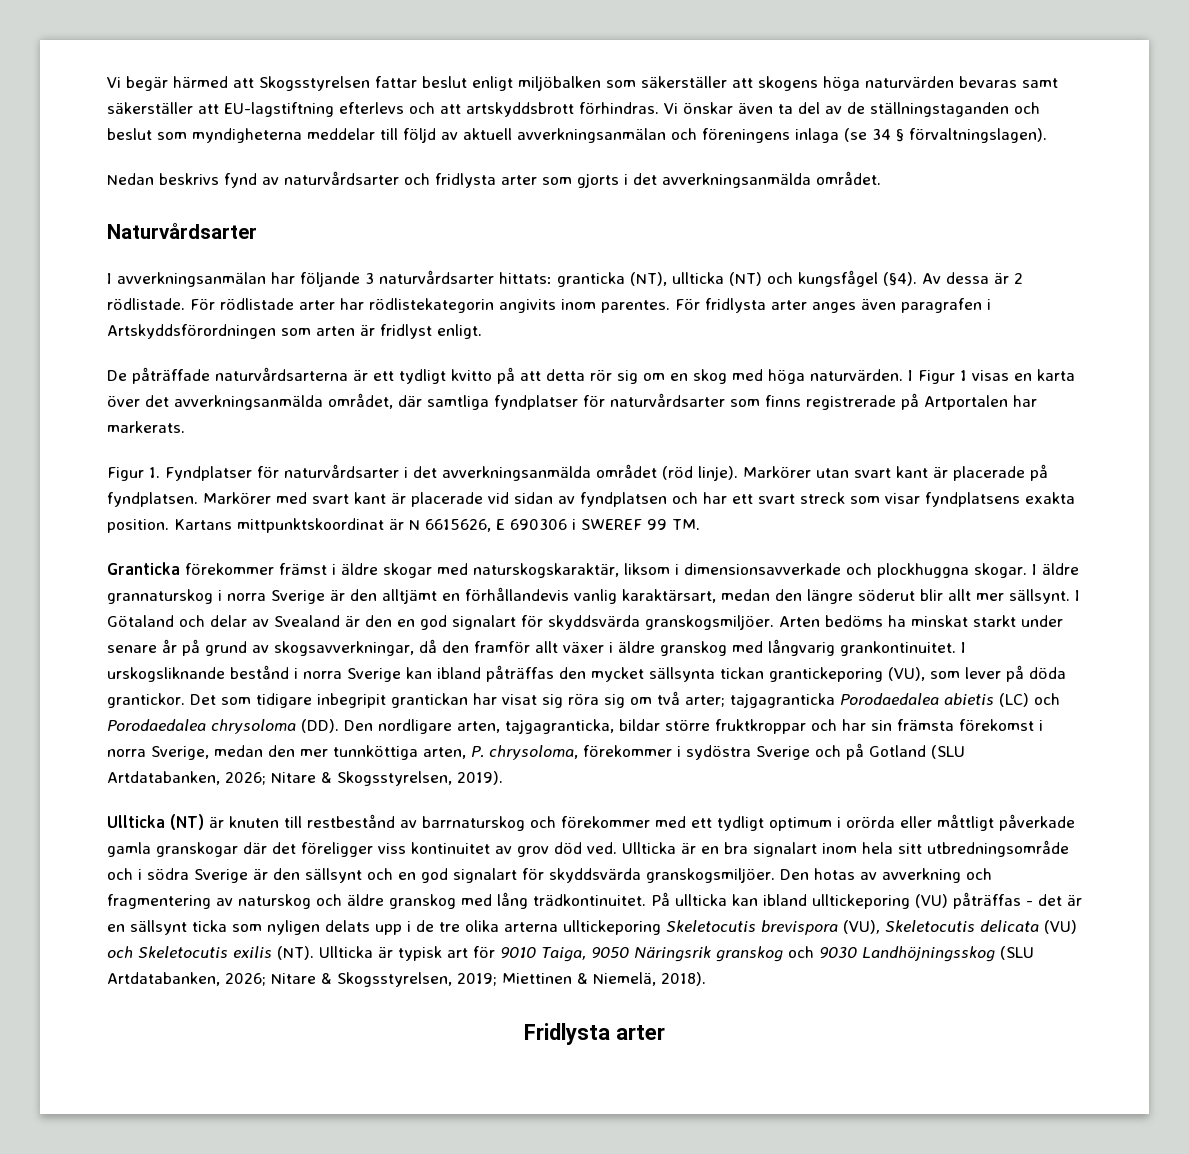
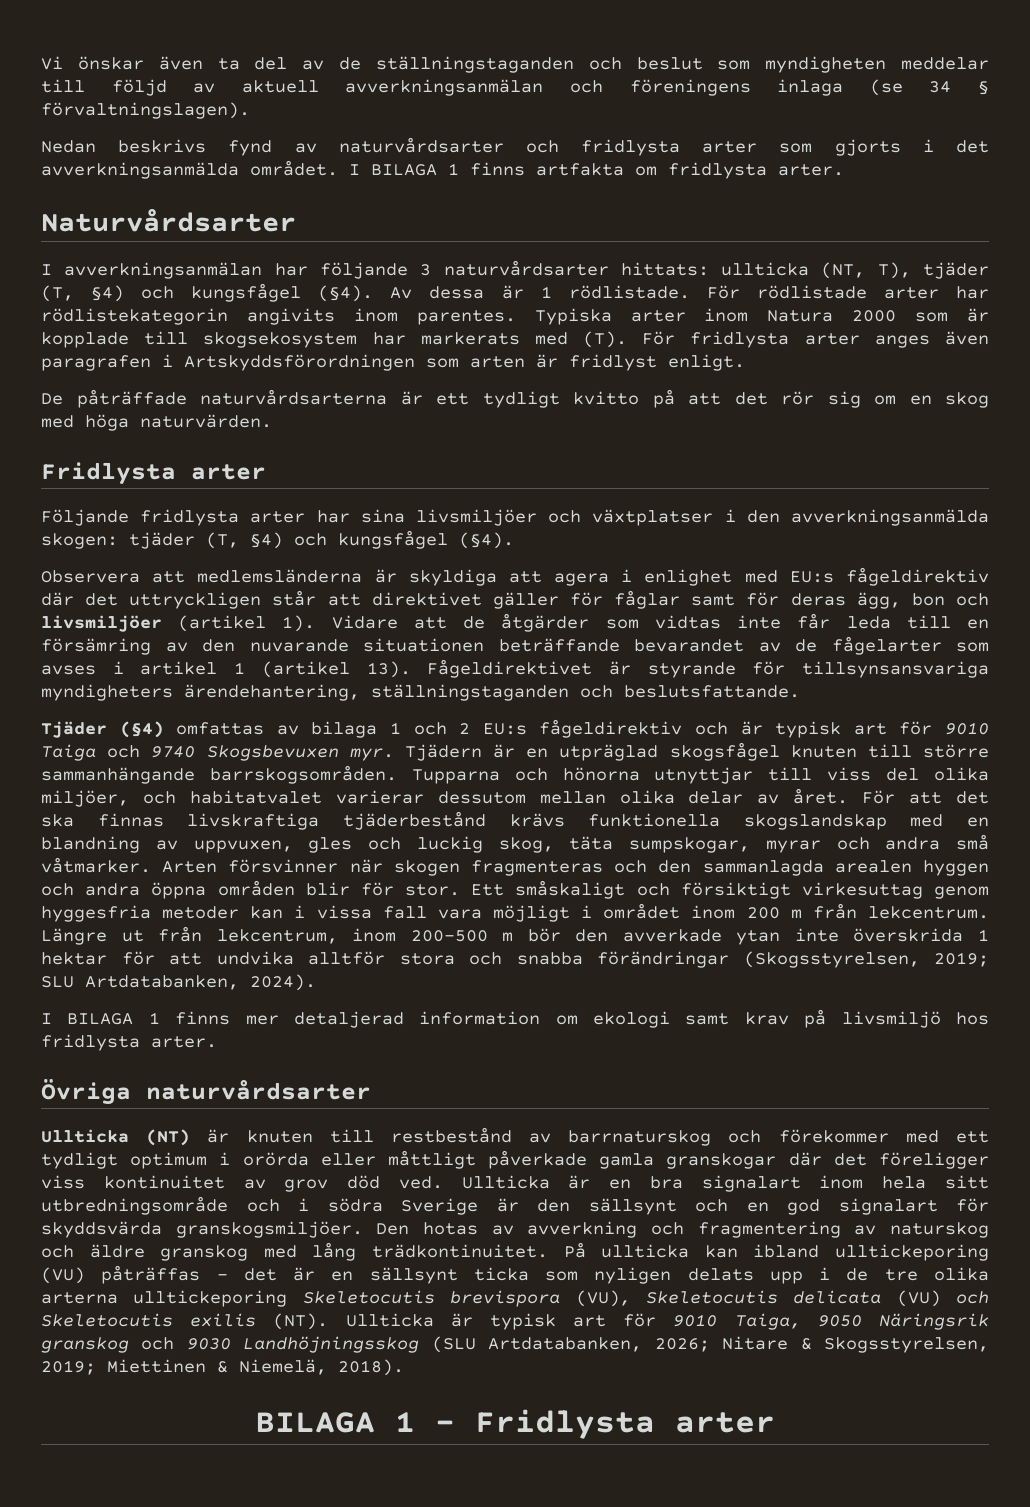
- Vi begär härmed att Skogsstyrelsen fattar beslut enligt miljöbalken som säkerställer att skogens höga naturvärden bevaras samt säkerställer att EU-lagstiftning efterlevs och att artskyddsbrott förhindras. Vi önskar även ta del av de ställningstaganden och beslut som myndigheterna meddelar till följd av aktuell avverkningsanmälan och föreningens inlaga (se 34 § förvaltningslagen).
+ Vi önskar även ta del av de ställningstaganden och beslut som myndigheten meddelar till följd av aktuell avverkningsanmälan och föreningens inlaga (se 34 § förvaltningslagen).
+ I BILAGA 1 finns artfakta om fridlysta arter.
- I avverkningsanmälan har följande 3 naturvårdsarter hittats: granticka (NT), ullticka (NT) och kungsfågel (§4).
+ I avverkningsanmälan har följande 3 naturvårdsarter hittats: ullticka (NT, T), tjäder (T, §4) och kungsfågel (§4).
- Av dessa är 2 rödlistade.
+ Av dessa är 1 rödlistade.
- För fridlysta arter anges även paragrafen i Artskyddsförordningen som arten är fridlyst enligt.
+ Typiska arter inom Natura 2000 som är kopplade till skogsekosystem har markerats med (T). För fridlysta arter anges även paragrafen i Artskyddsförordningen som arten är fridlyst enligt.
- De påträffade naturvårdsarterna är ett tydligt kvitto på att detta rör sig om en skog med höga naturvärden. I Figur 1 visas en karta över det avverkningsanmälda området, där samtliga fyndplatser för naturvårdsarter som finns registrerade på Artportalen har markerats.
- Figur 1. Fyndplatser för naturvårdsarter i det avverkningsanmälda området (röd linje). Markörer utan svart kant är placerade på fyndplatsen. Markörer med svart kant är placerade vid sidan av fyndplatsen och har ett svart streck som visar fyndplatsens exakta position. Kartans mittpunktskoordinat är N 6615626, E 690306 i SWEREF 99 TM.
- Granticka förekommer främst i äldre skogar med naturskogskaraktär, liksom i dimensionsavverkade och plockhuggna skogar. I äldre grannaturskog i norra Sverige är den alltjämt en förhållandevis vanlig karaktärsart, medan den längre söderut blir allt mer sällsynt. I Götaland och delar av Svealand är den en god signalart för skyddsvärda granskogsmiljöer. Arten bedöms ha minskat starkt under senare år på grund av skogsavverkningar, då den framför allt växer i äldre granskog med långvarig grankontinuitet. I urskogsliknande bestånd i norra Sverige kan ibland påträffas den mycket sällsynta tickan grantickeporing (VU), som lever på döda grantickor. Det som tidigare inbegripit grantickan har visat sig röra sig om två arter; tajgagranticka Porodaedalea abietis (LC) och Porodaedalea chrysoloma (DD). Den nordligare arten, tajgagranticka, bildar större fruktkroppar och har sin främsta förekomst i norra Sverige, medan den mer tunnköttiga arten, P. chrysoloma, förekommer i sydöstra Sverige och på Gotland (SLU Artdatabanken, 2026; Nitare & Skogsstyrelsen, 2019).
+ De påträffade naturvårdsarterna är ett tydligt kvitto på att det rör sig om en skog med höga naturvärden.
+ Fridlysta arter
+ Följande fridlysta arter har sina livsmiljöer och växtplatser i den avverkningsanmälda skogen: tjäder (T, §4) och kungsfågel (§4).
+ Observera att medlemsländerna är skyldiga att agera i enlighet med EU:s fågeldirektiv där det uttryckligen står att direktivet gäller för fåglar samt för deras ägg, bon och livsmiljöer (artikel 1). Vidare att de åtgärder som vidtas inte får leda till en försämring av den nuvarande situationen beträffande bevarandet av de fågelarter som avses i artikel 1 (artikel 13). Fågeldirektivet är styrande för tillsynsansvariga myndigheters ärendehantering, ställningstaganden och beslutsfattande.
+ Tjäder (§4) omfattas av bilaga 1 och 2 EU:s fågeldirektiv och är typisk art för 9010 Taiga och 9740 Skogsbevuxen myr. Tjädern är en utpräglad skogsfågel knuten till större sammanhängande barrskogsområden. Tupparna och hönorna utnyttjar till viss del olika miljöer, och habitatvalet varierar dessutom mellan olika delar av året. För att det ska finnas livskraftiga tjäderbestånd krävs funktionella skogslandskap med en blandning av uppvuxen, gles och luckig skog, täta sumpskogar, myrar och andra små våtmarker. Arten försvinner när skogen fragmenteras och den sammanlagda arealen hyggen och andra öppna områden blir för stor. Ett småskaligt och försiktigt virkesuttag genom hyggesfria metoder kan i vissa fall vara möjligt i området inom 200 m från lekcentrum. Längre ut från lekcentrum, inom 200–500 m bör den avverkade ytan inte överskrida 1 hektar för att undvika alltför stora och snabba förändringar (Skogsstyrelsen, 2019; SLU Artdatabanken, 2024).
+ I BILAGA 1 finns mer detaljerad information om ekologi samt krav på livsmiljö hos fridlysta arter.
+ Övriga naturvårdsarter
- Fridlysta arter
+ BILAGA 1 – Fridlysta arter

